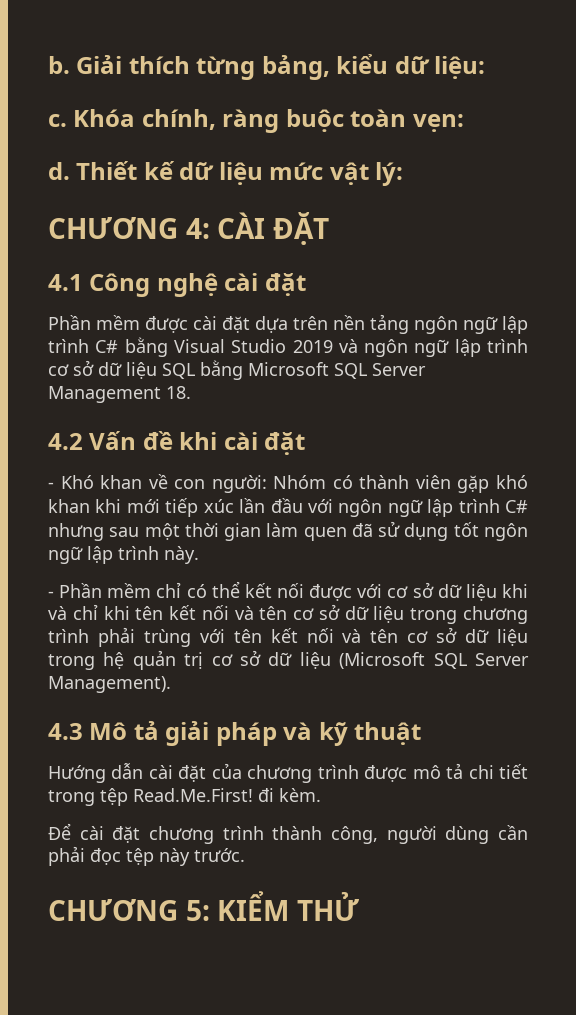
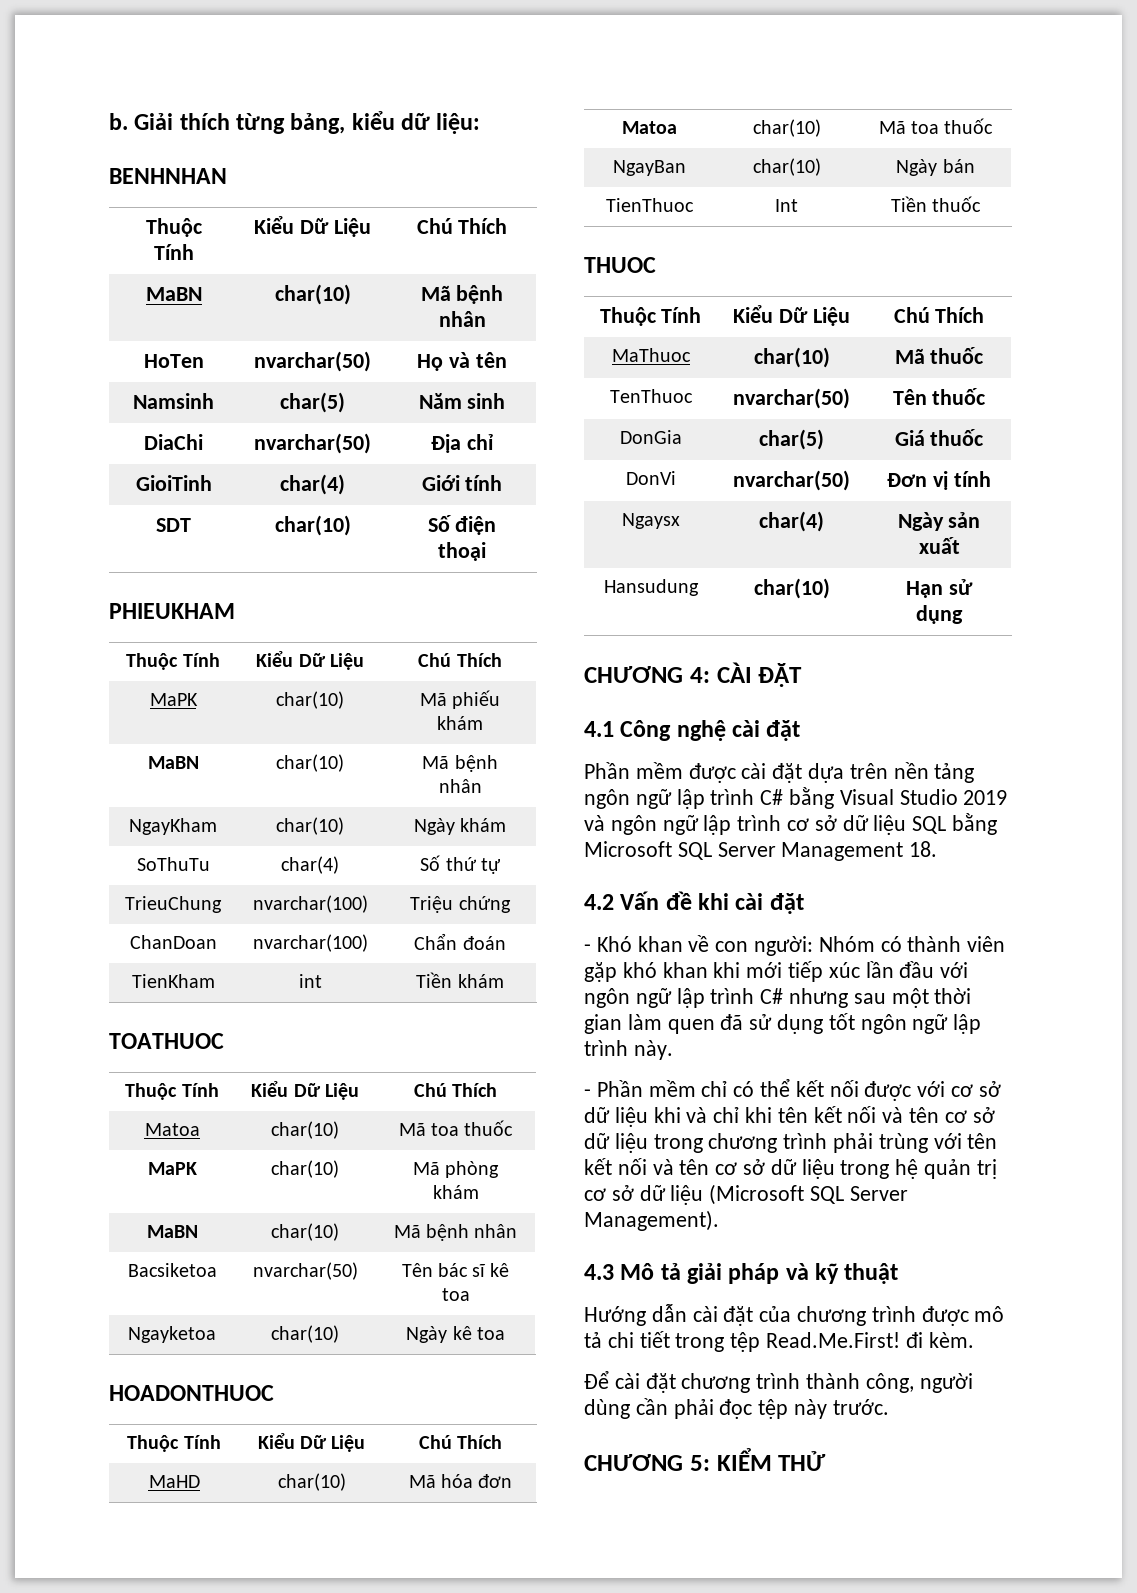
- c. Khóa chính, ràng buộc toàn vẹn:
- d. Thiết kế dữ liệu mức vật lý:
+ BENHNHAN
+ Thuộc Tính | Kiểu Dữ Liệu | Chú Thích
+ MaBN | char(10) | Mã bệnh nhân
+ HoTen | nvarchar(50) | Họ và tên
+ Namsinh | char(5) | Năm sinh
+ DiaChi | nvarchar(50) | Địa chỉ
+ GioiTinh | char(4) | Giới tính
+ SDT | char(10) | Số điện thoại
+ PHIEUKHAM
+ Thuộc Tính | Kiểu Dữ Liệu | Chú Thích
+ MaPK | char(10) | Mã phiếu khám
+ MaBN | char(10) | Mã bệnh nhân
+ NgayKham | char(10) | Ngày khám
+ SoThuTu | char(4) | Số thứ tự
+ TrieuChung | nvarchar(100) | Triệu chứng
+ ChanDoan | nvarchar(100) | Chẩn đoán
+ TienKham | int | Tiền khám
+ TOATHUOC
+ Thuộc Tính | Kiểu Dữ Liệu | Chú Thích
+ Matoa | char(10) | Mã toa thuốc
+ MaPK | char(10) | Mã phòng khám
+ MaBN | char(10) | Mã bệnh nhân
+ Bacsiketoa | nvarchar(50) | Tên bác sĩ kê toa
+ Ngayketoa | char(10) | Ngày kê toa
+ HOADONTHUOC
+ Thuộc Tính | Kiểu Dữ Liệu | Chú Thích
+ MaHD | char(10) | Mã hóa đơn
+ Matoa | char(10) | Mã toa thuốc
+ NgayBan | char(10) | Ngày bán
+ TienThuoc | Int | Tiền thuốc
+ THUOC
+ Thuộc Tính | Kiểu Dữ Liệu | Chú Thích
+ MaThuoc | char(10) | Mã thuốc
+ TenThuoc | nvarchar(50) | Tên thuốc
+ DonGia | char(5) | Giá thuốc
+ DonVi | nvarchar(50) | Đơn vị tính
+ Ngaysx | char(4) | Ngày sản xuất
+ Hansudung | char(10) | Hạn sử dụng

